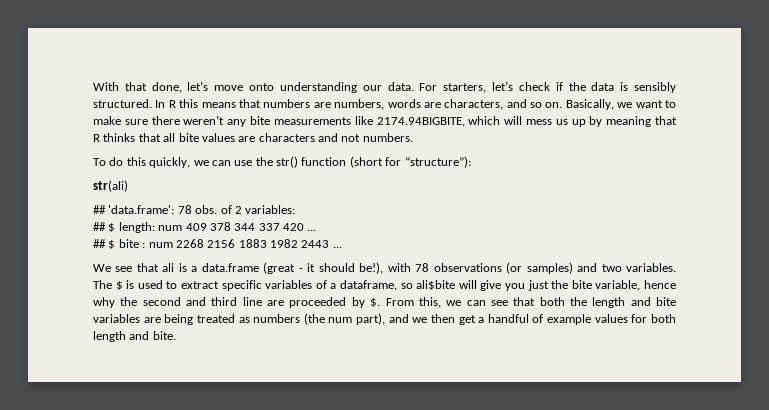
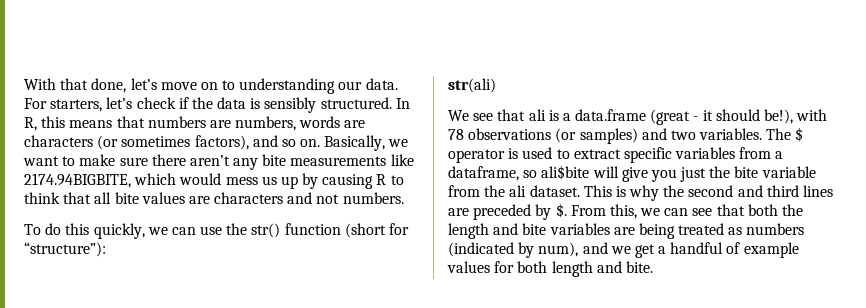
- With that done, let’s move onto understanding our data.
+ With that done, let’s move on to understanding our data.
- In R this means that numbers are numbers, words are characters, and so on.
+ In R, this means that numbers are numbers, words are characters (or sometimes factors), and so on.
- Basically, we want to make sure there weren’t any bite measurements like 2174.94BIGBITE, which will mess us up by meaning that R thinks that all bite values are characters and not numbers.
+ Basically, we want to make sure there aren’t any bite measurements like 2174.94BIGBITE, which would mess us up by causing R to think that all bite values are characters and not numbers.
- ## 'data.frame': 78 obs. of 2 variables:
- ## $ length: num 409 378 344 337 420 ...
- ## $ bite : num 2268 2156 1883 1982 2443 ...
- The $ is used to extract specific variables of a dataframe, so ali$bite will give you just the bite variable, hence why the second and third line are proceeded by $.
+ The $ operator is used to extract specific variables from a dataframe, so ali$bite will give you just the bite variable from the ali dataset. This is why the second and third lines are preceded by $.
- From this, we can see that both the length and bite variables are being treated as numbers (the num part), and we then get a handful of example values for both length and bite.
+ From this, we can see that both the length and bite variables are being treated as numbers (indicated by num), and we get a handful of example values for both length and bite.

